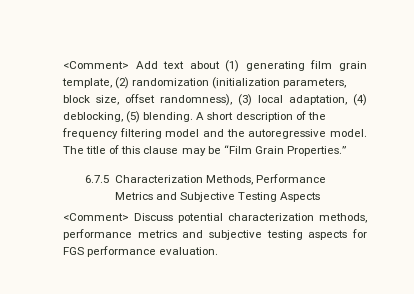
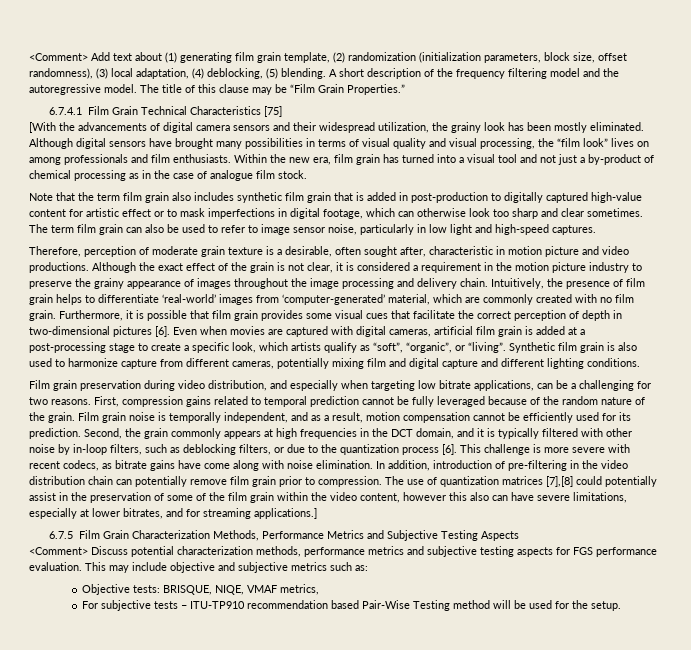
- 6.7.5 Characterization Methods, Performance Metrics and Subjective Testing Aspects
+ 6.7.4.1 Film Grain Technical Characteristics [75]
+ [With the advancements of digital camera sensors and their widespread utilization, the grainy look has been mostly eliminated. Although digital sensors have brought many possibilities in terms of visual quality and visual processing, the “film look” lives on among professionals and film enthusiasts. Within the new era, film grain has turned into a visual tool and not just a by-product of chemical processing as in the case of analogue film stock.
+ Note that the term film grain also includes synthetic film grain that is added in post-production to digitally captured high-value content for artistic effect or to mask imperfections in digital footage, which can otherwise look too sharp and clear sometimes. The term film grain can also be used to refer to image sensor noise, particularly in low light and high-speed captures.
+ Therefore, perception of moderate grain texture is a desirable, often sought after, characteristic in motion picture and video productions. Although the exact effect of the grain is not clear, it is considered a requirement in the motion picture industry to preserve the grainy appearance of images throughout the image processing and delivery chain. Intuitively, the presence of film grain helps to differentiate ‘real-world’ images from ‘computer-generated’ material, which are commonly created with no film grain. Furthermore, it is possible that film grain provides some visual cues that facilitate the correct perception of depth in two-dimensional pictures [6]. Even when movies are captured with digital cameras, artificial film grain is added at a post-processing stage to create a specific look, which artists qualify as “soft”, “organic”, or “living”. Synthetic film grain is also used to harmonize capture from different cameras, potentially mixing film and digital capture and different lighting conditions.
+ Film grain preservation during video distribution, and especially when targeting low bitrate applications, can be a challenging for two reasons. First, compression gains related to temporal prediction cannot be fully leveraged because of the random nature of the grain. Film grain noise is temporally independent, and as a result, motion compensation cannot be efficiently used for its prediction. Second, the grain commonly appears at high frequencies in the DCT domain, and it is typically filtered with other noise by in-loop filters, such as deblocking filters, or due to the quantization process [6]. This challenge is more severe with recent codecs, as bitrate gains have come along with noise elimination. In addition, introduction of pre-filtering in the video distribution chain can potentially remove film grain prior to compression. The use of quantization matrices [7],[8] could potentially assist in the preservation of some of the film grain within the video content, however this also can have severe limitations, especially at lower bitrates, and for streaming applications.]
+ 6.7.5 Film Grain Characterization Methods, Performance Metrics and Subjective Testing Aspects
+ This may include objective and subjective metrics such as:
+ Objective tests: BRISQUE, NIQE, VMAF metrics,
+ For subjective tests – ITU-TP910 recommendation based Pair-Wise Testing method will be used for the setup.

